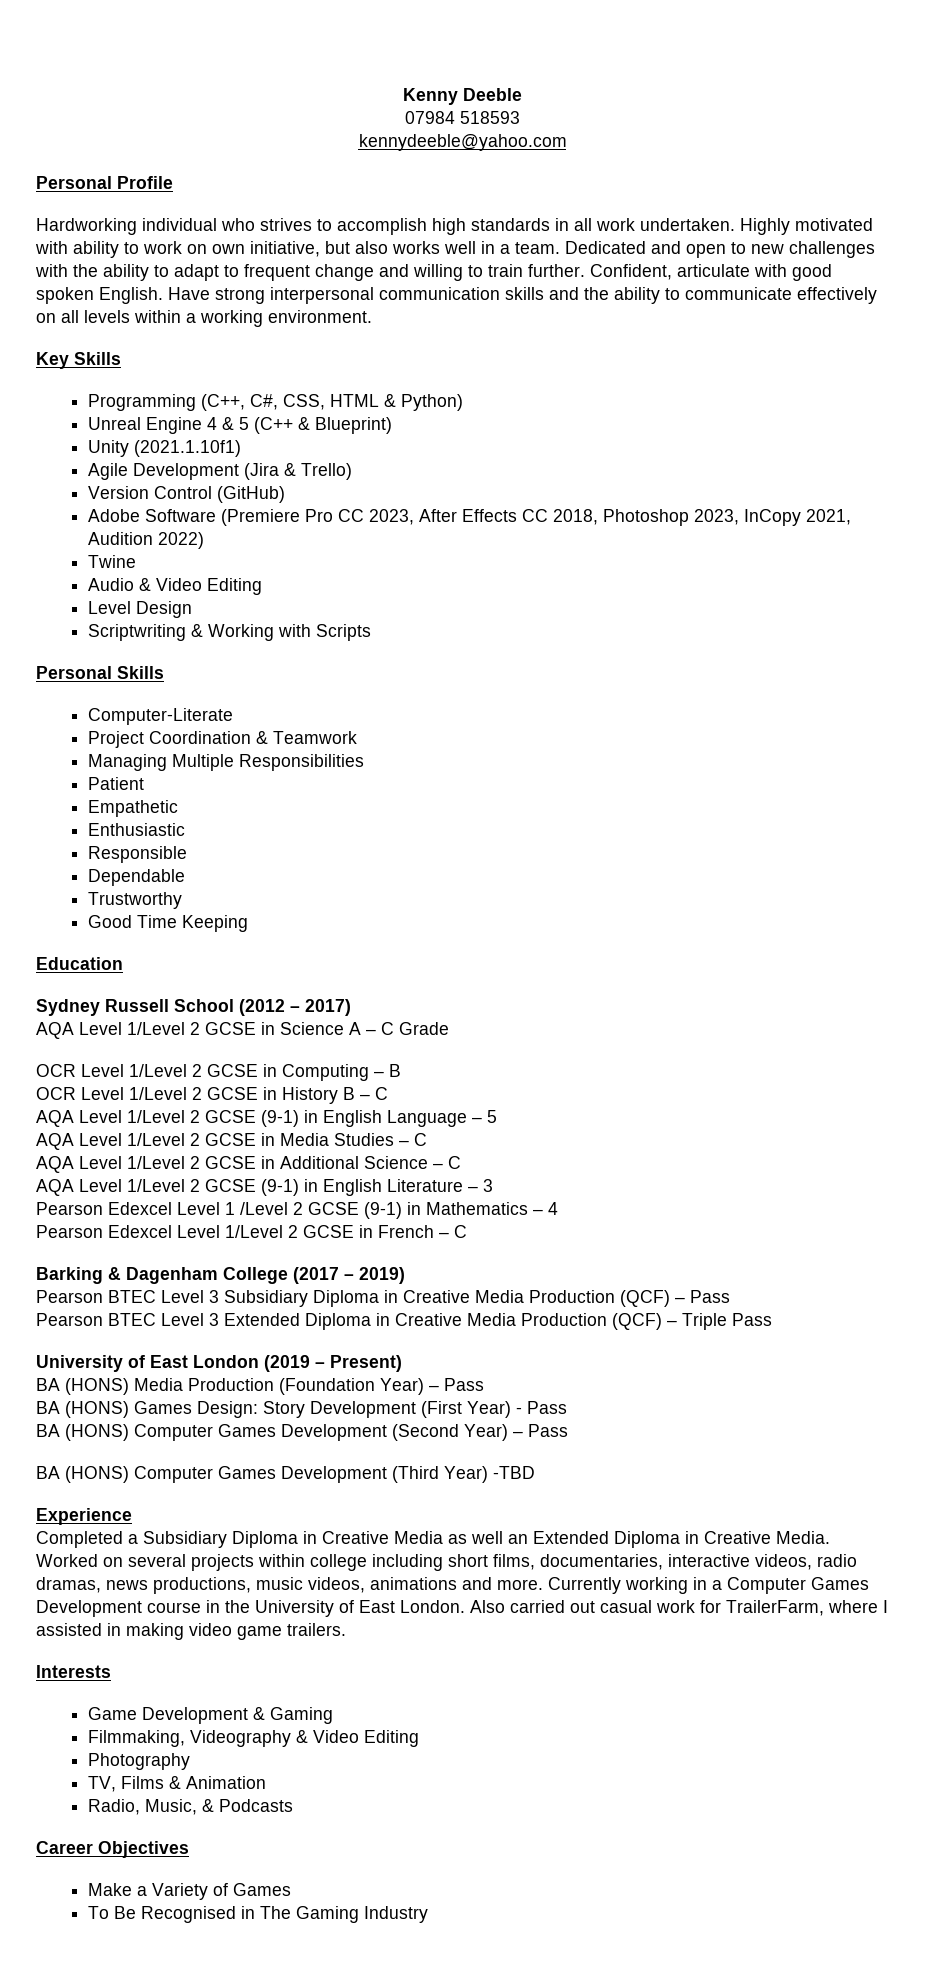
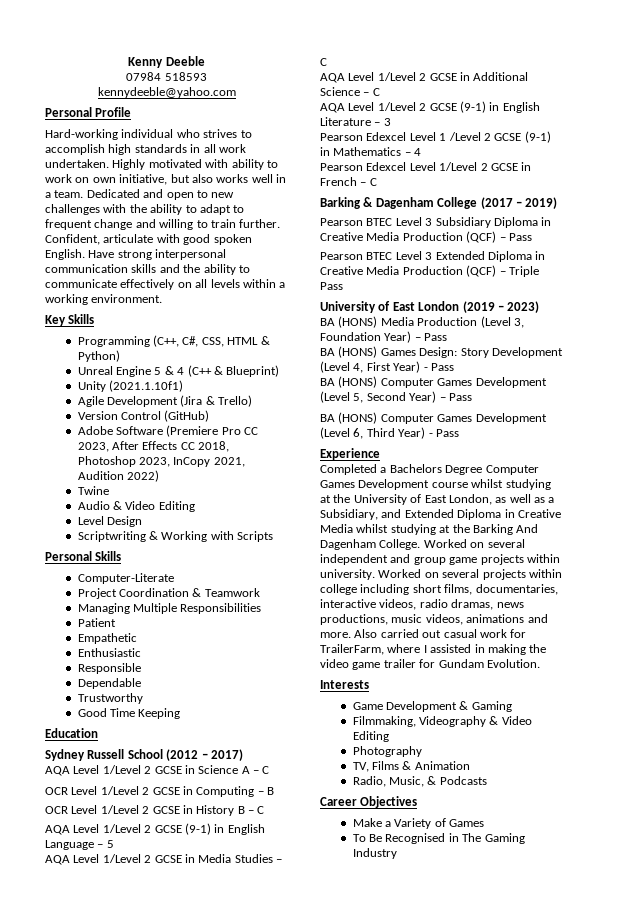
- Hardworking individual who strives to accomplish high standards in all work undertaken.
+ Hard-working individual who strives to accomplish high standards in all work undertaken.
- Unreal Engine 4 & 5 (C++ & Blueprint)
+ Unreal Engine 5 & 4 (C++ & Blueprint)
- AQA Level 1/Level 2 GCSE in Science A – C Grade
+ AQA Level 1/Level 2 GCSE in Science A – C
- University of East London (2019 – Present)
+ University of East London (2019 – 2023)
- BA (HONS) Media Production (Foundation Year) – Pass
+ BA (HONS) Media Production (Level 3, Foundation Year) – Pass
- BA (HONS) Games Design: Story Development (First Year) - Pass
- BA (HONS) Computer Games Development (Second Year) – Pass
- BA (HONS) Computer Games Development (Third Year) -TBD
+ BA (HONS) Games Design: Story Development (Level 4, First Year) - Pass
+ BA (HONS) Computer Games Development (Level 5, Second Year) – Pass
+ BA (HONS) Computer Games Development (Level 6, Third Year) - Pass
  Experience
- Completed a Subsidiary Diploma in Creative Media as well an Extended Diploma in Creative Media.
+ Completed a Bachelors Degree Computer Games Development course whilst studying at the University of East London, as well as a Subsidiary, and Extended Diploma in Creative Media whilst studying at the Barking And Dagenham College. Worked on several independent and group game projects within university.
- Currently working in a Computer Games Development course in the University of East London.
- Also carried out casual work for TrailerFarm, where I assisted in making video game trailers.
+ Also carried out casual work for TrailerFarm, where I assisted in making the video game trailer for Gundam Evolution.

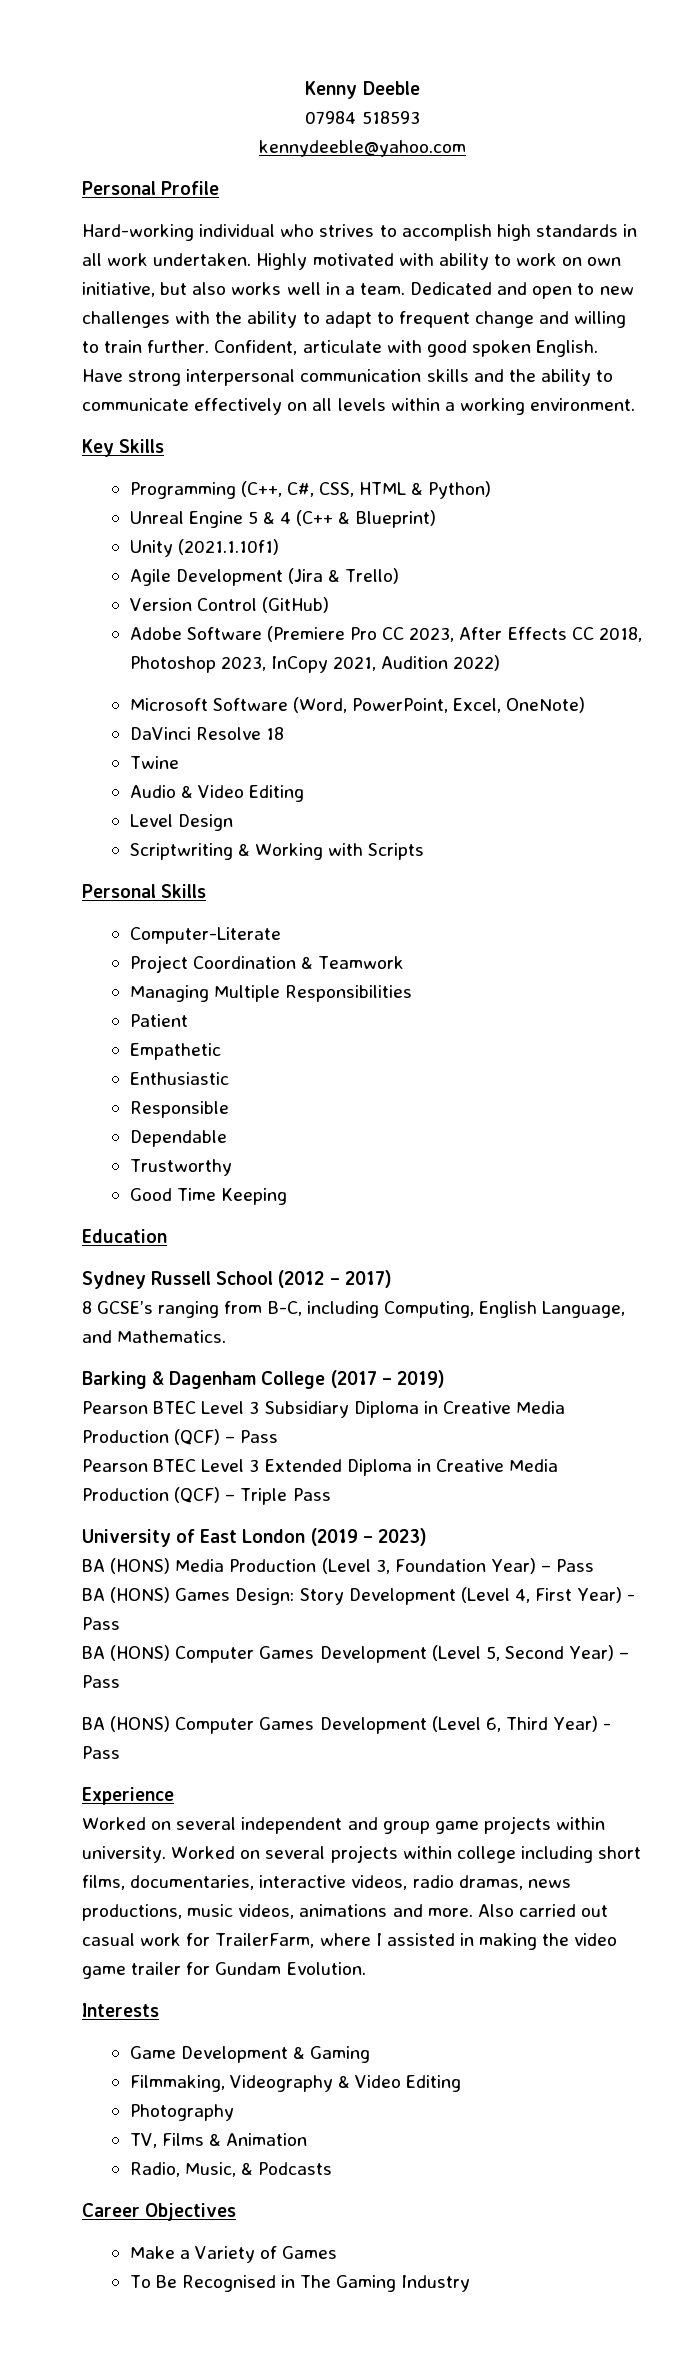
+ Microsoft Software (Word, PowerPoint, Excel, OneNote)
+ DaVinci Resolve 18
- AQA Level 1/Level 2 GCSE in Science A – C
- OCR Level 1/Level 2 GCSE in Computing – B
- OCR Level 1/Level 2 GCSE in History B – C
- AQA Level 1/Level 2 GCSE (9-1) in English Language – 5
- AQA Level 1/Level 2 GCSE in Media Studies – C
- AQA Level 1/Level 2 GCSE in Additional Science – C
- AQA Level 1/Level 2 GCSE (9-1) in English Literature – 3
- Pearson Edexcel Level 1 /Level 2 GCSE (9-1) in Mathematics – 4
- Pearson Edexcel Level 1/Level 2 GCSE in French – C
+ 8 GCSE’s ranging from B-C, including Computing, English Language, and Mathematics.
- Completed a Bachelors Degree Computer Games Development course whilst studying at the University of East London, as well as a Subsidiary, and Extended Diploma in Creative Media whilst studying at the Barking And Dagenham College.

